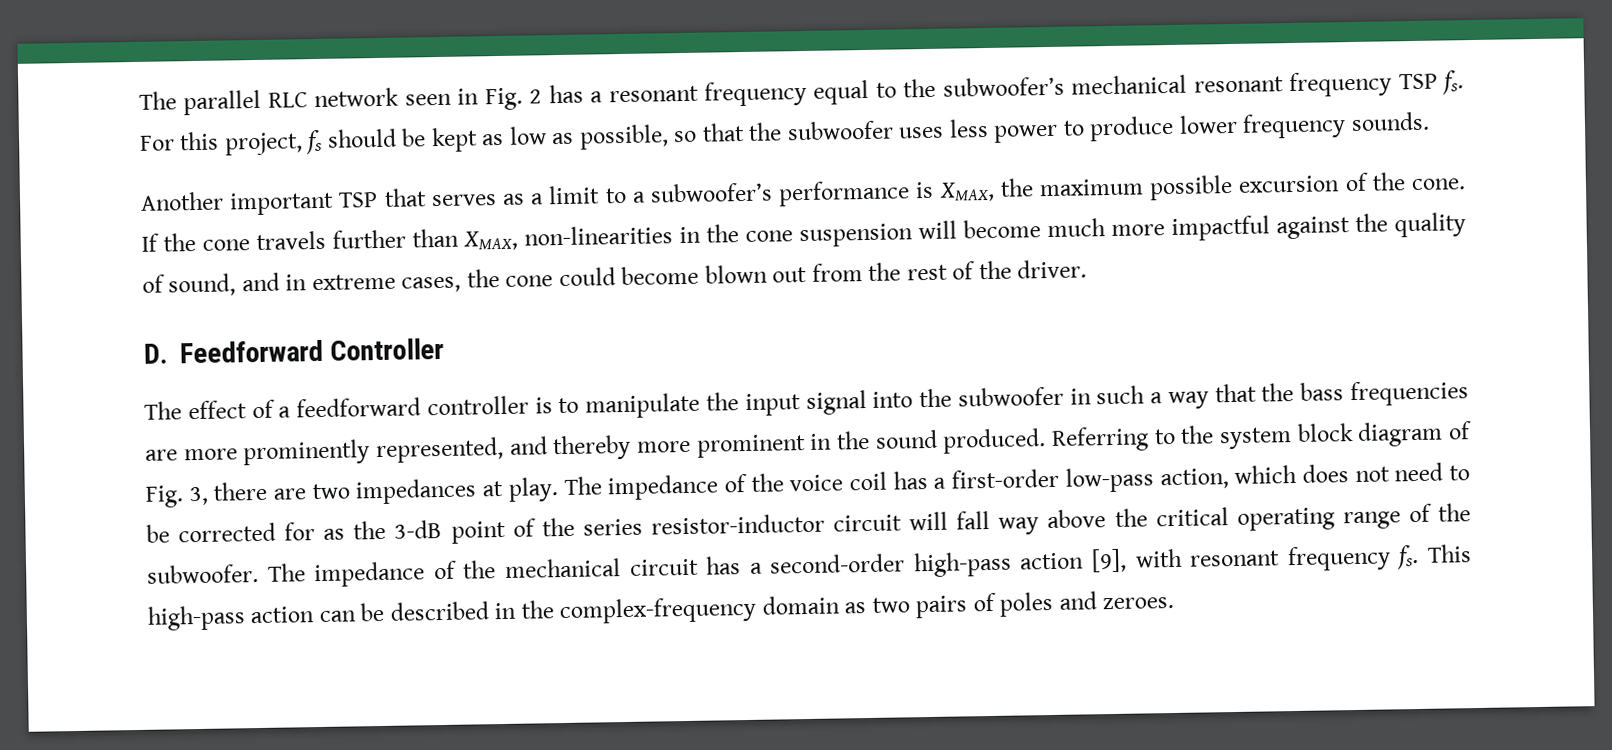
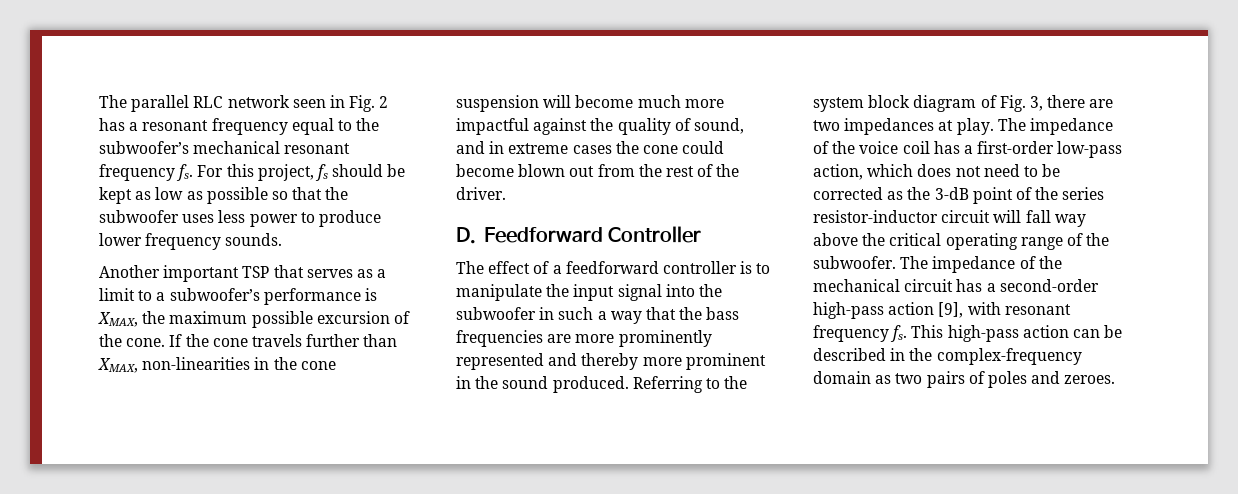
- The parallel RLC network seen in Fig. 2 has a resonant frequency equal to the subwoofer’s mechanical resonant frequency TSP fs.
+ The parallel RLC network seen in Fig. 2 has a resonant frequency equal to the subwoofer’s mechanical resonant frequency fs.
- For this project, fs should be kept as low as possible, so that the subwoofer uses less power to produce lower frequency sounds.
+ For this project, fs should be kept as low as possible so that the subwoofer uses less power to produce lower frequency sounds.
- If the cone travels further than XMAX, non-linearities in the cone suspension will become much more impactful against the quality of sound, and in extreme cases, the cone could become blown out from the rest of the driver.
+ If the cone travels further than XMAX, non-linearities in the cone suspension will become much more impactful against the quality of sound, and in extreme cases the cone could become blown out from the rest of the driver.
- The effect of a feedforward controller is to manipulate the input signal into the subwoofer in such a way that the bass frequencies are more prominently represented, and thereby more prominent in the sound produced.
+ The effect of a feedforward controller is to manipulate the input signal into the subwoofer in such a way that the bass frequencies are more prominently represented and thereby more prominent in the sound produced.
- The impedance of the voice coil has a first-order low-pass action, which does not need to be corrected for as the 3-dB point of the series resistor-inductor circuit will fall way above the critical operating range of the subwoofer.
+ The impedance of the voice coil has a first-order low-pass action, which does not need to be corrected as the 3-dB point of the series resistor-inductor circuit will fall way above the critical operating range of the subwoofer.

